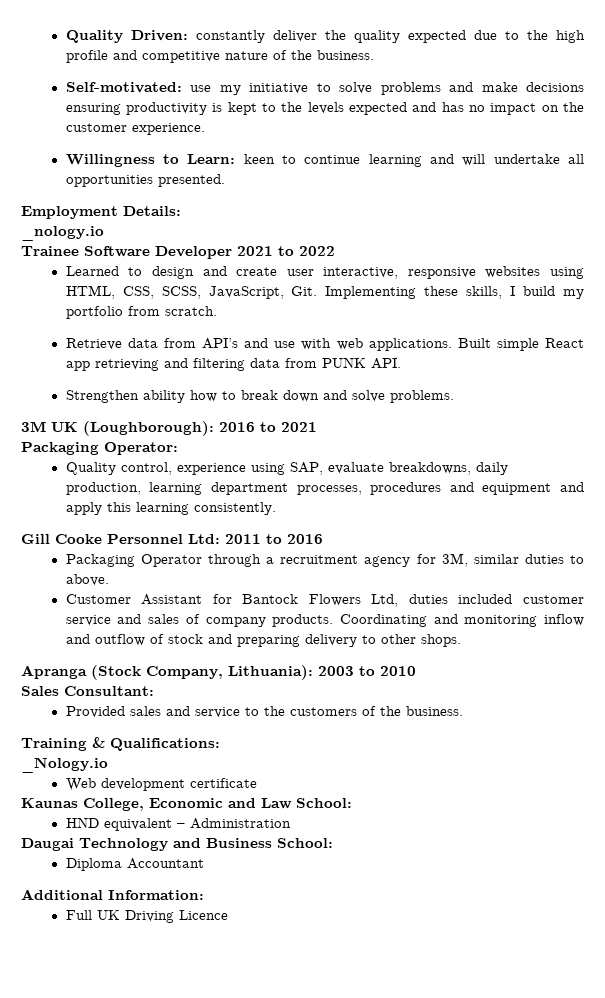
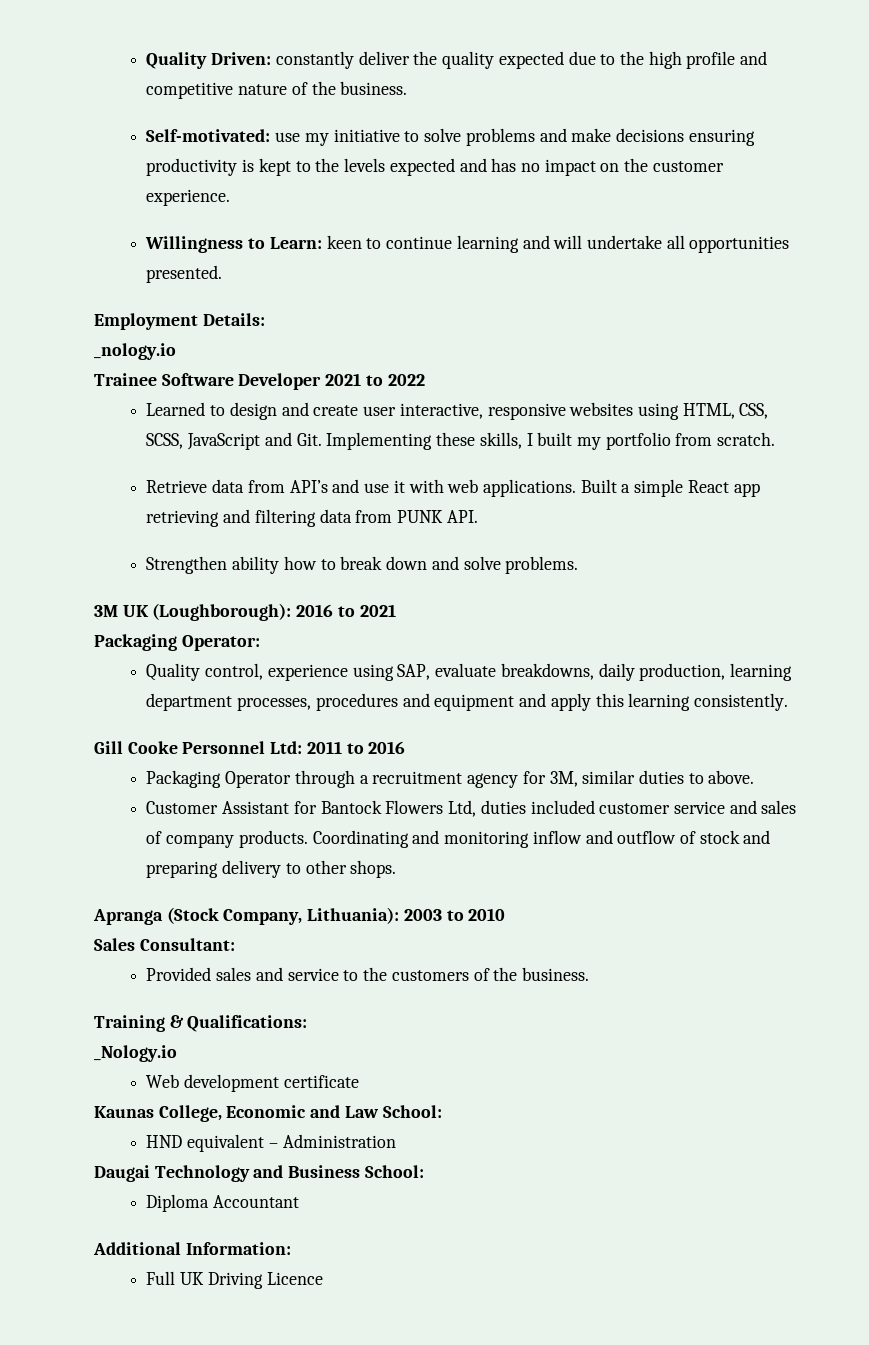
- Learned to design and create user interactive, responsive websites using HTML, CSS, SCSS, JavaScript, Git. Implementing these skills, I build my portfolio from scratch.
+ Learned to design and create user interactive, responsive websites using HTML, CSS, SCSS, JavaScript and Git. Implementing these skills, I built my portfolio from scratch.
- Retrieve data from API’s and use with web applications.
+ Retrieve data from API’s and use it with web applications.
- Built simple React app retrieving and filtering data from PUNK API.
+ Built a simple React app retrieving and filtering data from PUNK API.

